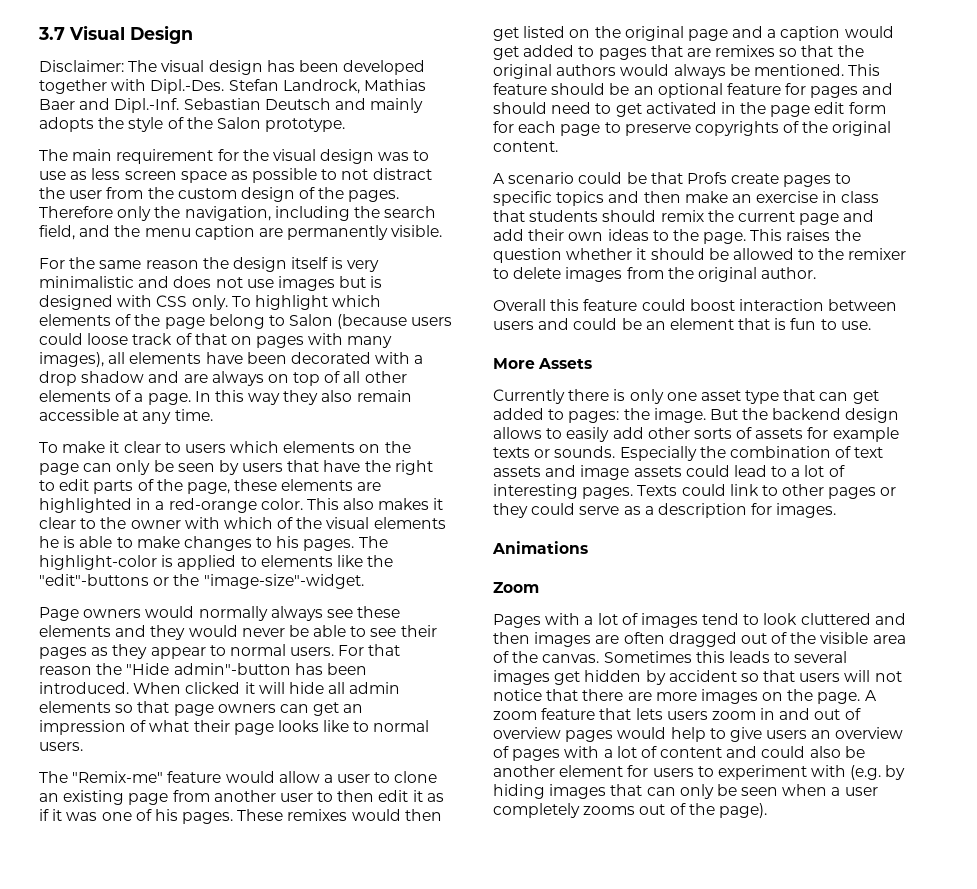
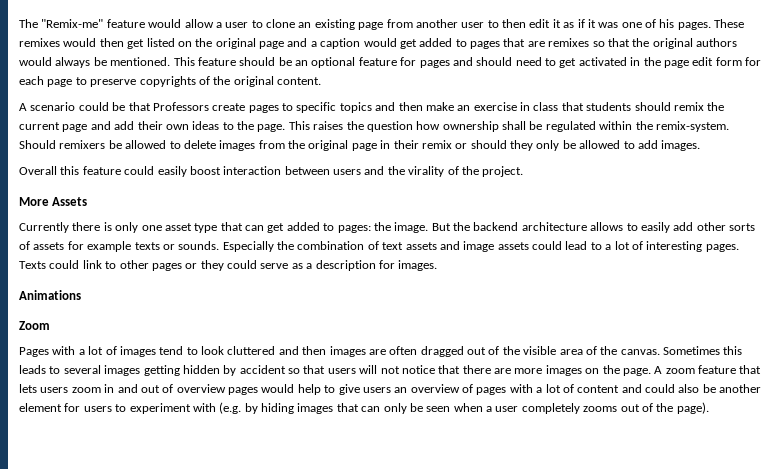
- 3.7 Visual Design
- Disclaimer: The visual design has been developed together with Dipl.-Des. Stefan Landrock, Mathias Baer and Dipl.-Inf. Sebastian Deutsch and mainly adopts the style of the Salon prototype.
- The main requirement for the visual design was to use as less screen space as possible to not distract the user from the custom design of the pages. Therefore only the navigation, including the search field, and the menu caption are permanently visible.
- For the same reason the design itself is very minimalistic and does not use images but is designed with CSS only. To highlight which elements of the page belong to Salon (because users could loose track of that on pages with many images), all elements have been decorated with a drop shadow and are always on top of all other elements of a page. In this way they also remain accessible at any time.
- To make it clear to users which elements on the page can only be seen by users that have the right to edit parts of the page, these elements are highlighted in a red-orange color. This also makes it clear to the owner with which of the visual elements he is able to make changes to his pages. The highlight-color is applied to elements like the "edit"-buttons or the "image-size"-widget.
- Page owners would normally always see these elements and they would never be able to see their pages as they appear to normal users. For that reason the "Hide admin"-button has been introduced. When clicked it will hide all admin elements so that page owners can get an impression of what their page looks like to normal users.
- A scenario could be that Profs create pages to specific topics and then make an exercise in class that students should remix the current page and add their own ideas to the page.
+ A scenario could be that Professors create pages to specific topics and then make an exercise in class that students should remix the current page and add their own ideas to the page.
- This raises the question whether it should be allowed to the remixer to delete images from the original author.
+ This raises the question how ownership shall be regulated within the remix-system. Should remixers be allowed to delete images from the original page in their remix or should they only be allowed to add images.
- Overall this feature could boost interaction between users and could be an element that is fun to use.
+ Overall this feature could easily boost interaction between users and the virality of the project.
- But the backend design allows to easily add other sorts of assets for example texts or sounds.
+ But the backend architecture allows to easily add other sorts of assets for example texts or sounds.
- Sometimes this leads to several images get hidden by accident so that users will not notice that there are more images on the page.
+ Sometimes this leads to several images getting hidden by accident so that users will not notice that there are more images on the page.

